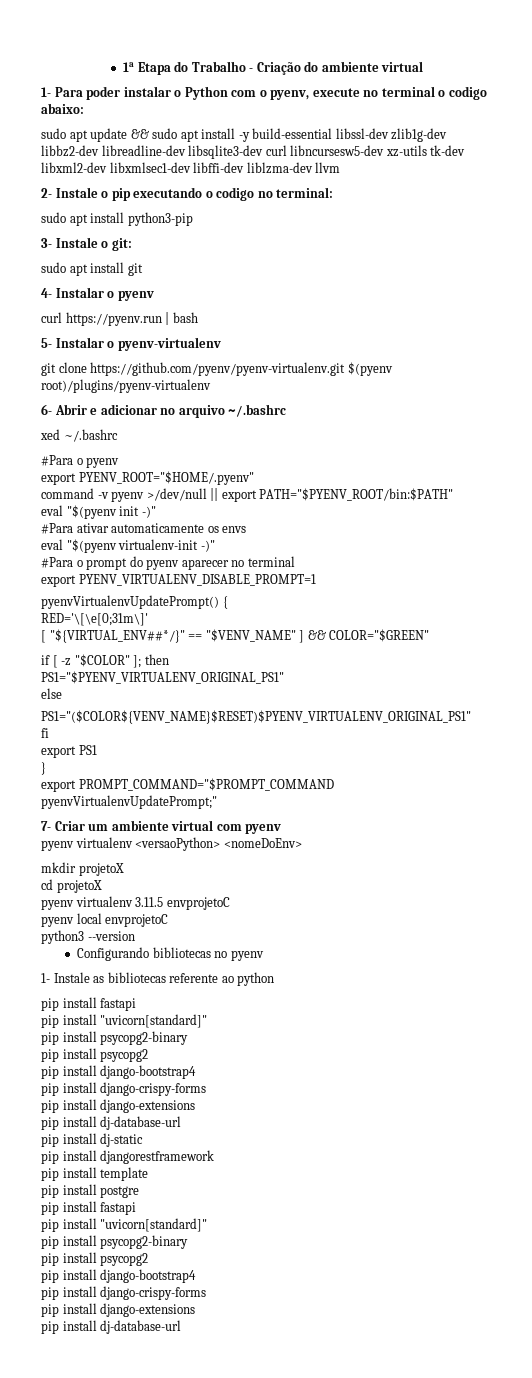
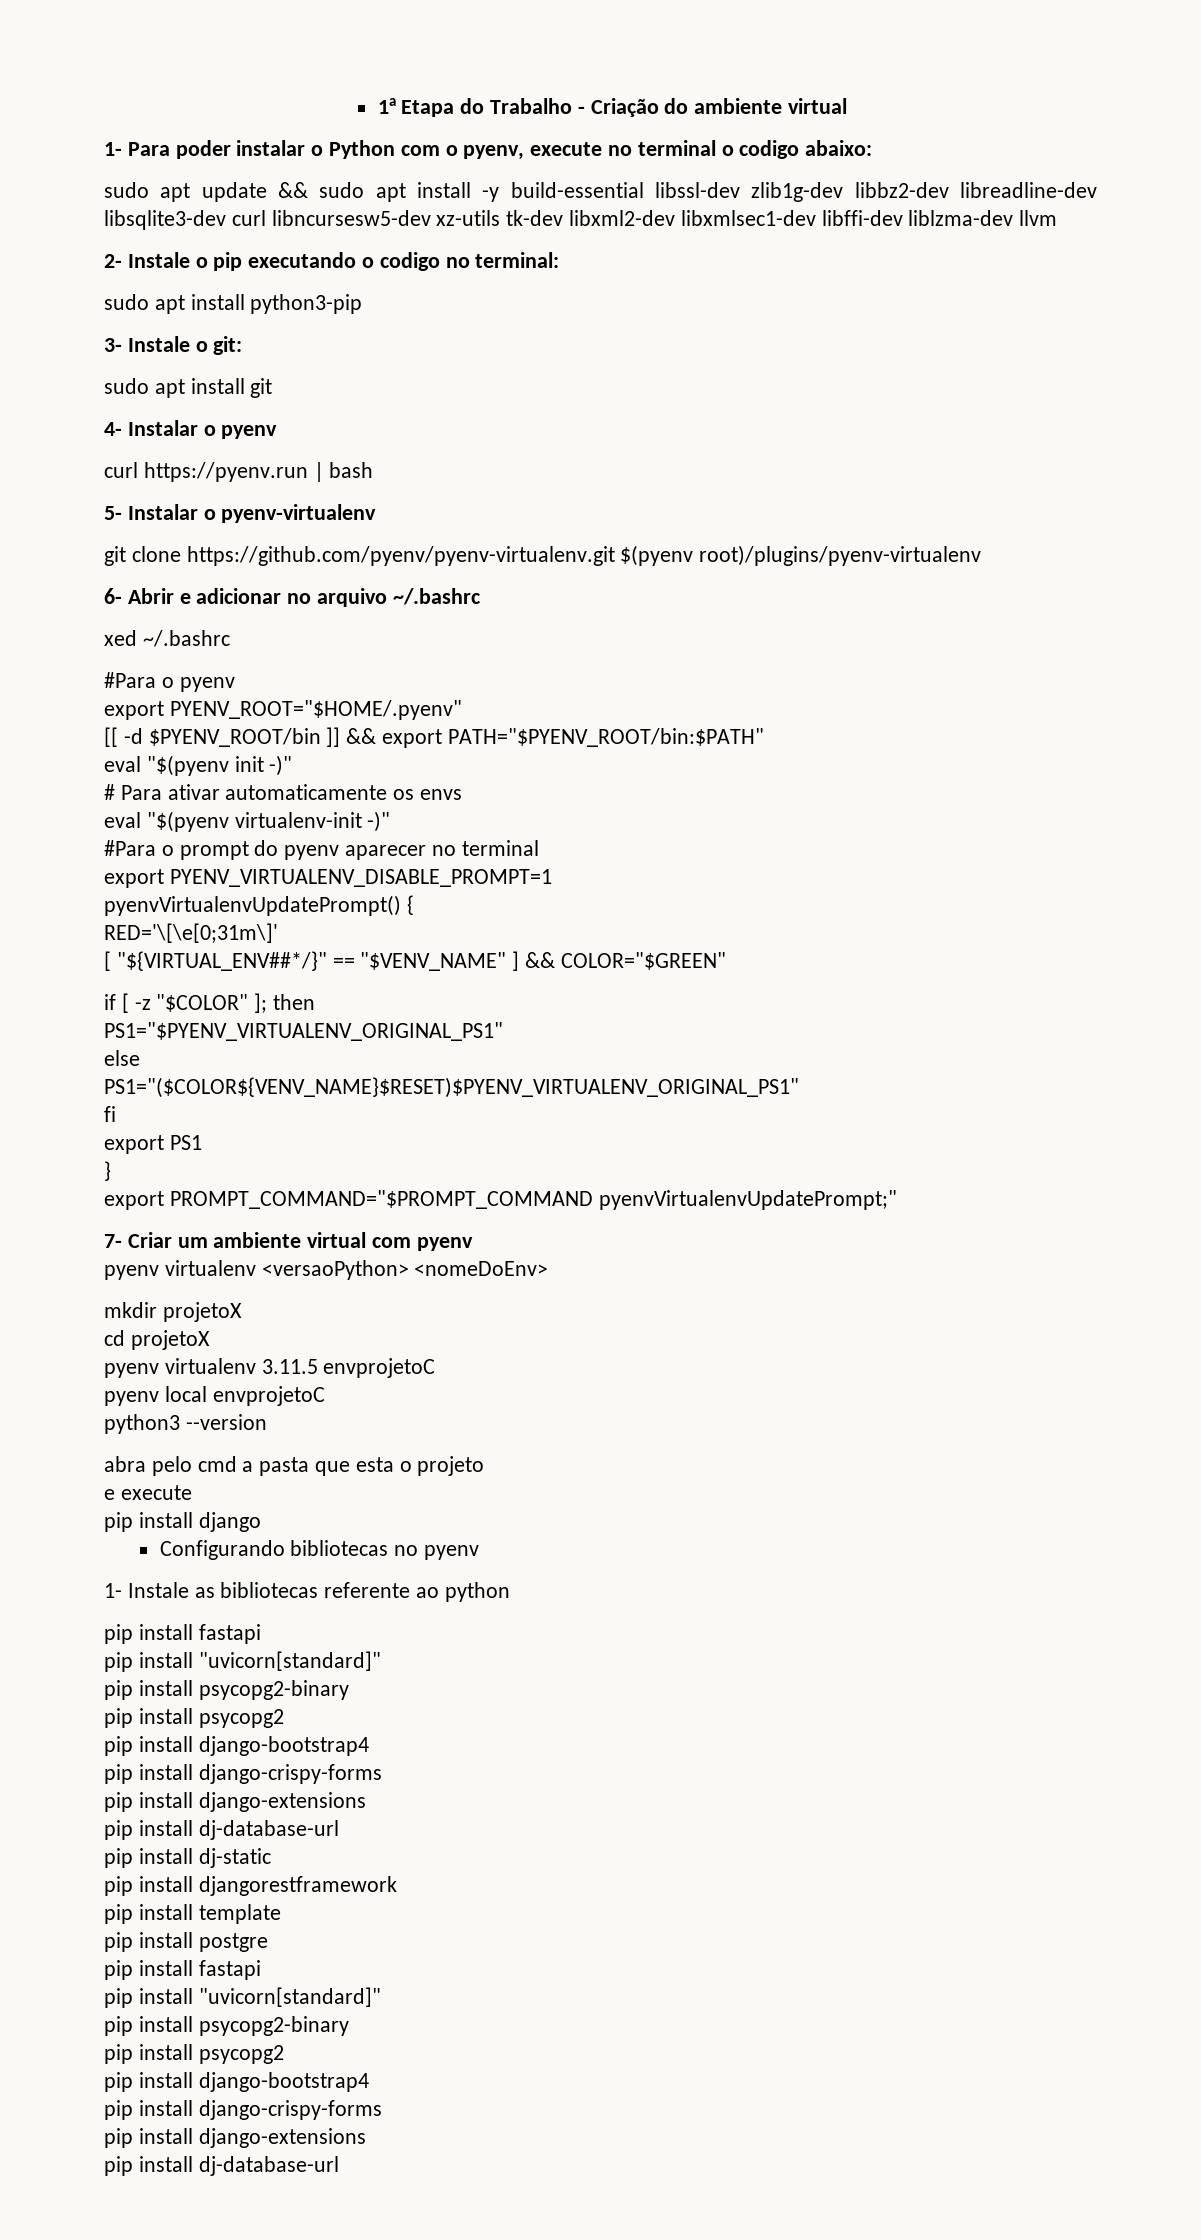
- command -v pyenv >/dev/null || export PATH="$PYENV_ROOT/bin:$PATH"
+ [[ -d $PYENV_ROOT/bin ]] && export PATH="$PYENV_ROOT/bin:$PATH"
- #Para ativar automaticamente os envs
+ # Para ativar automaticamente os envs
+ abra pelo cmd a pasta que esta o projeto
+ e execute
+ pip install django

